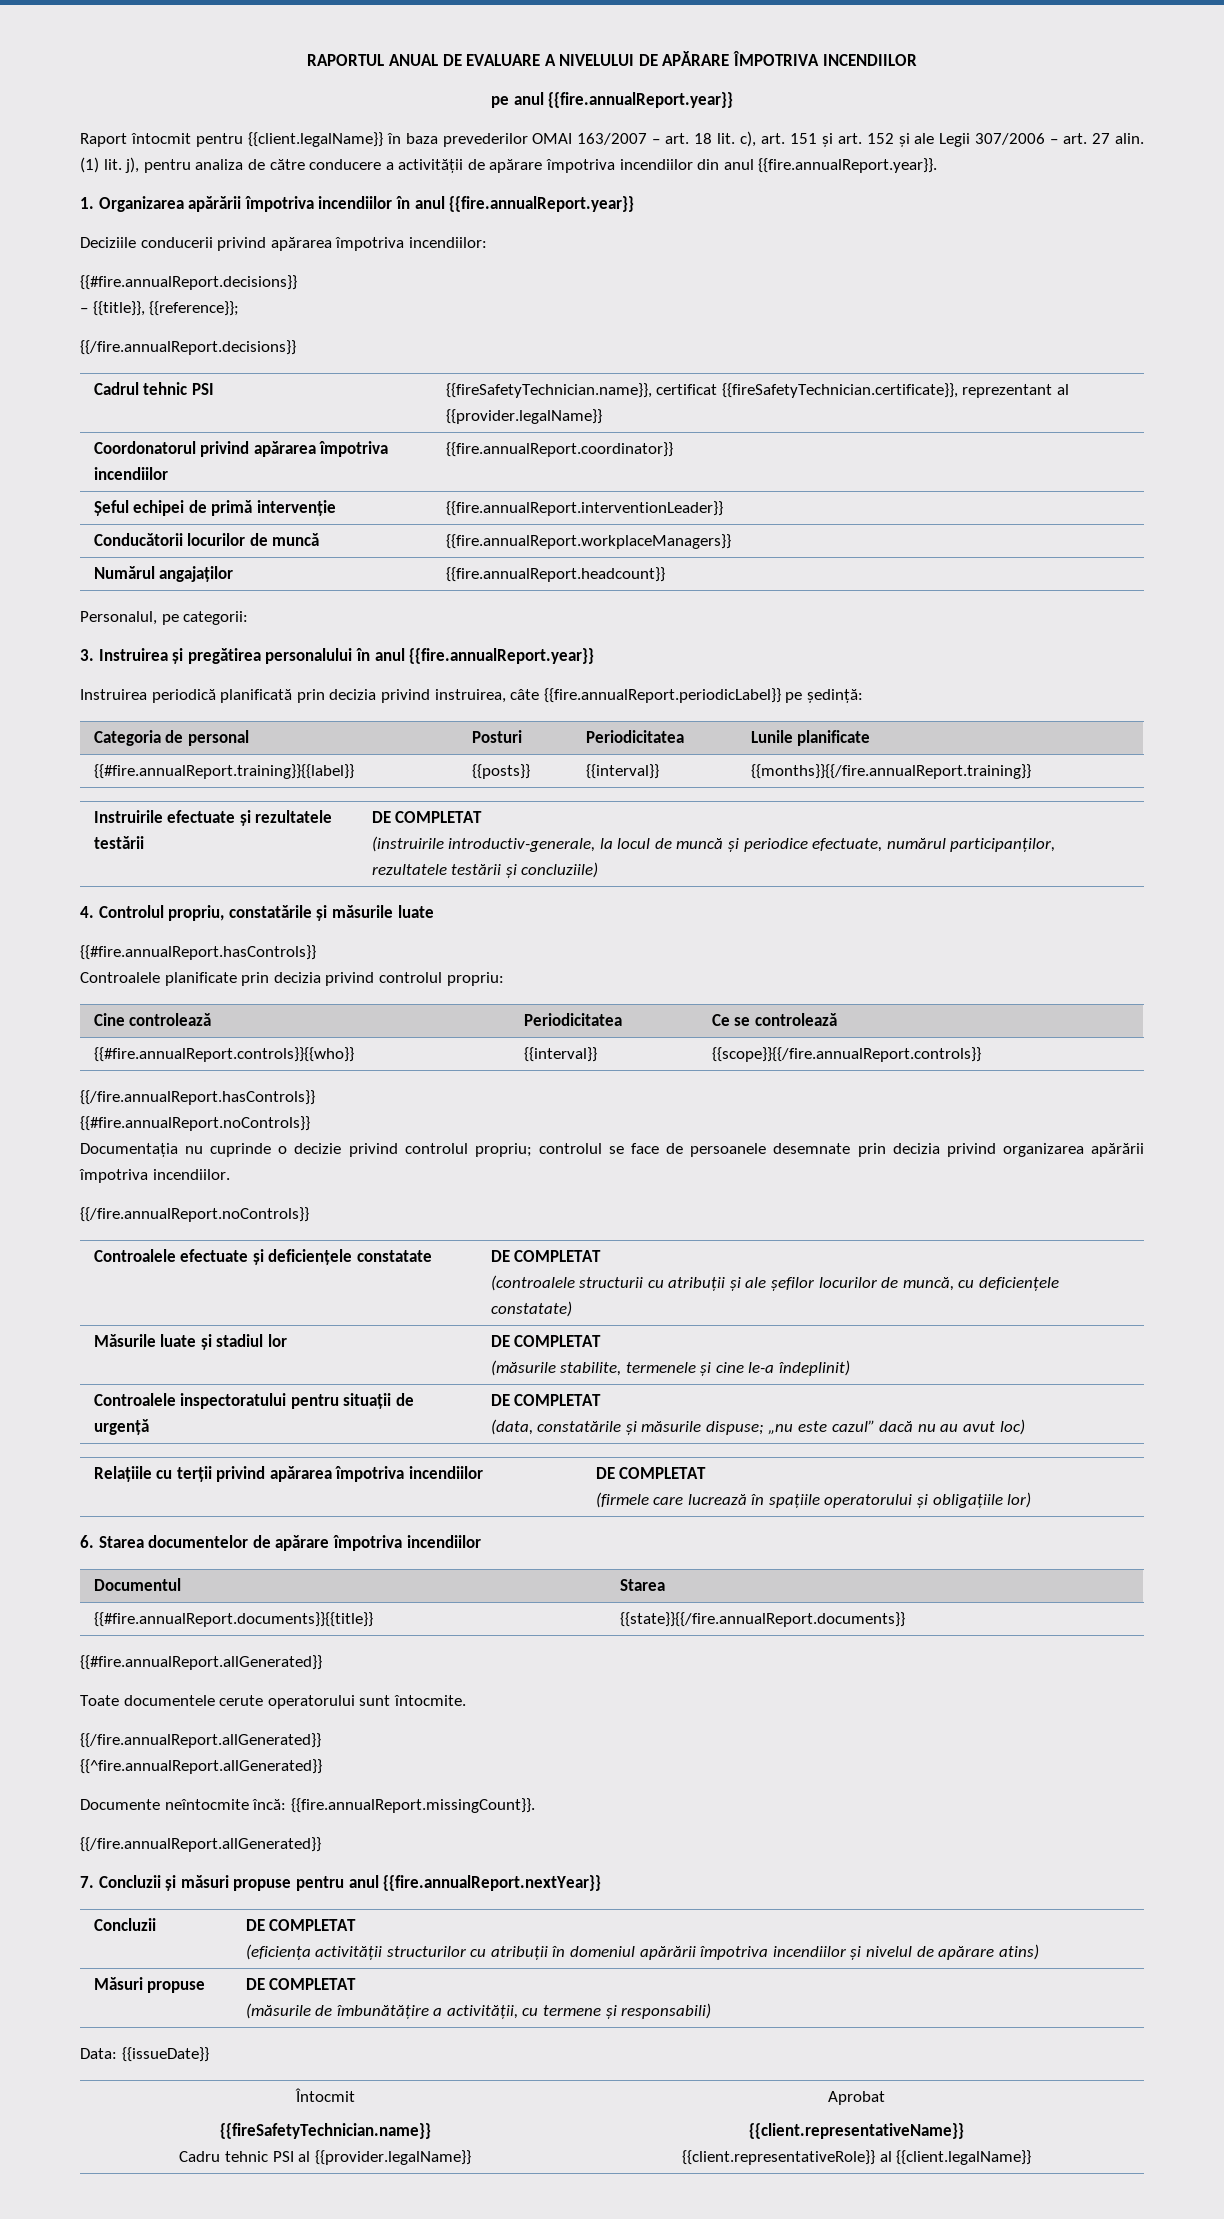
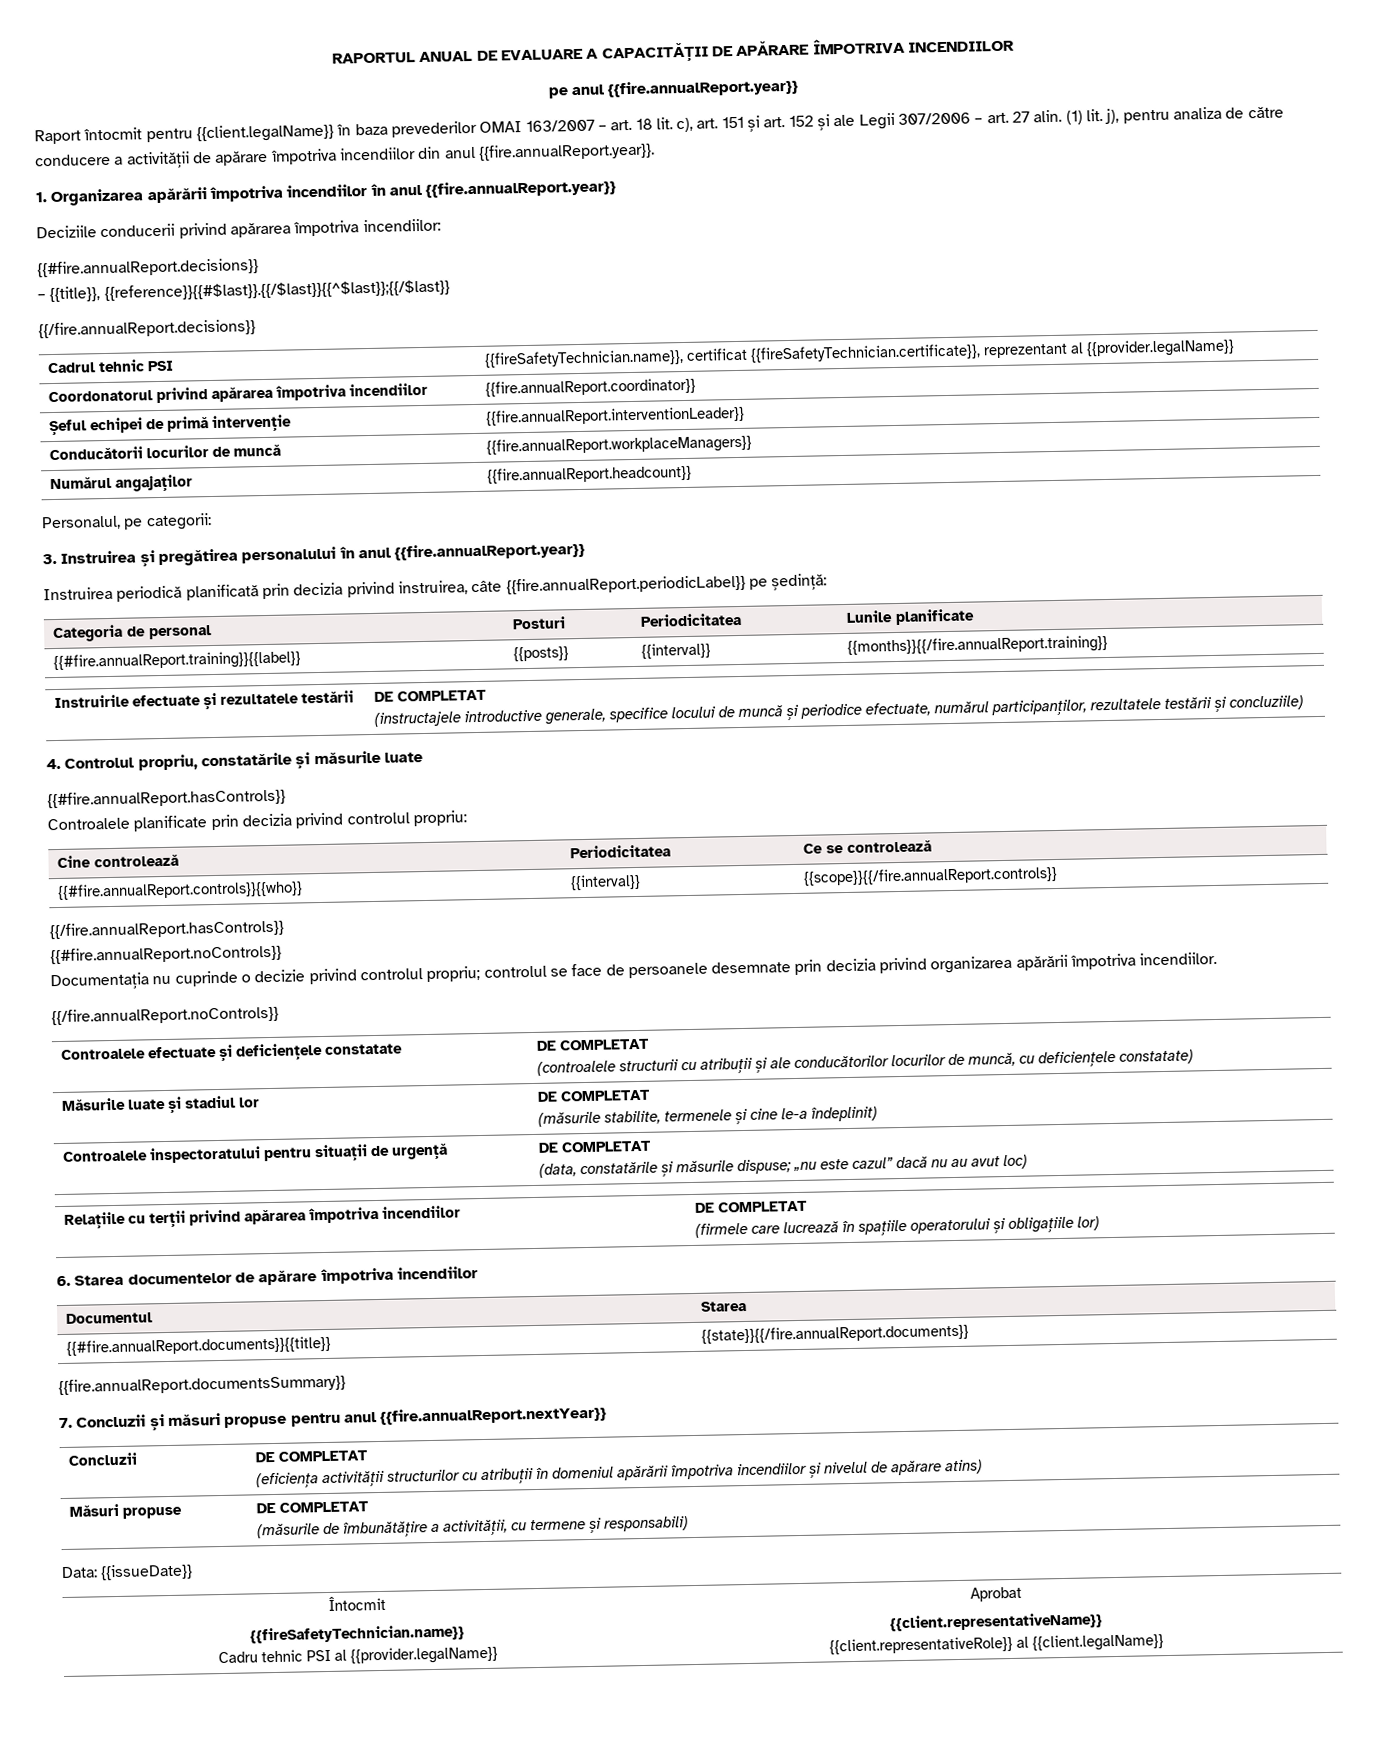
- RAPORTUL ANUAL DE EVALUARE A NIVELULUI DE APĂRARE ÎMPOTRIVA INCENDIILOR
+ RAPORTUL ANUAL DE EVALUARE A CAPACITĂȚII DE APĂRARE ÎMPOTRIVA INCENDIILOR
- – {{title}}, {{reference}};
+ – {{title}}, {{reference}}{{#$last}}.{{/$last}}{{^$last}};{{/$last}}
  Instruirile efectuate și rezultatele testării | DE COMPLETAT
- (instruirile introductiv-generale, la locul de muncă și periodice efectuate, numărul participanților, rezultatele testării și concluziile)
+ (instructajele introductive generale, specifice locului de muncă și periodice efectuate, numărul participanților, rezultatele testării și concluziile)
  Controalele efectuate și deficiențele constatate | DE COMPLETAT
- (controalele structurii cu atribuții și ale șefilor locurilor de muncă, cu deficiențele constatate)
+ (controalele structurii cu atribuții și ale conducătorilor locurilor de muncă, cu deficiențele constatate)
- {{#fire.annualReport.allGenerated}}
- Toate documentele cerute operatorului sunt întocmite.
- {{/fire.annualReport.allGenerated}}
- {{^fire.annualReport.allGenerated}}
- Documente neîntocmite încă: {{fire.annualReport.missingCount}}.
- {{/fire.annualReport.allGenerated}}
+ {{fire.annualReport.documentsSummary}}

